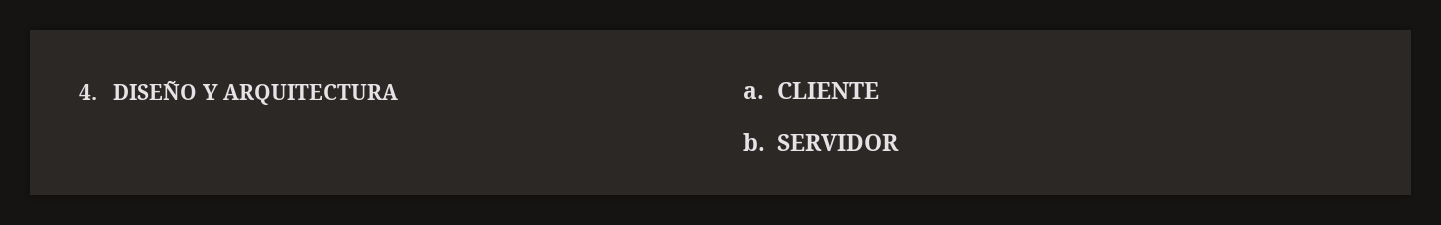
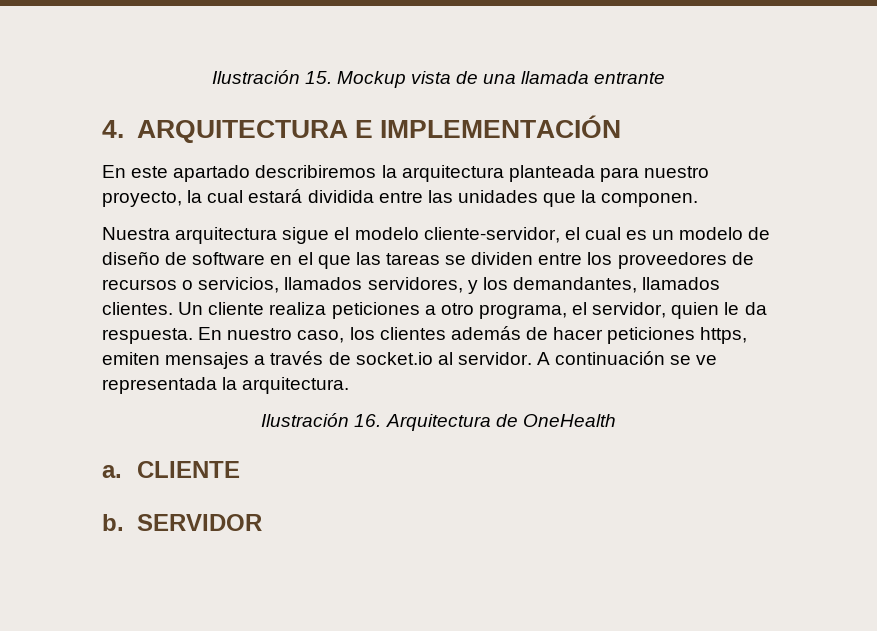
- 4. DISEÑO Y ARQUITECTURA
+ Ilustración 15. Mockup vista de una llamada entrante
+ 4. ARQUITECTURA E IMPLEMENTACIÓN
+ En este apartado describiremos la arquitectura planteada para nuestro proyecto, la cual estará dividida entre las unidades que la componen.
+ Nuestra arquitectura sigue el modelo cliente-servidor, el cual es un modelo de diseño de software en el que las tareas se dividen entre los proveedores de recursos o servicios, llamados servidores, y los demandantes, llamados clientes. Un cliente realiza peticiones a otro programa, el servidor, quien le da respuesta. En nuestro caso, los clientes además de hacer peticiones https, emiten mensajes a través de socket.io al servidor. A continuación se ve representada la arquitectura.
+ Ilustración 16. Arquitectura de OneHealth

